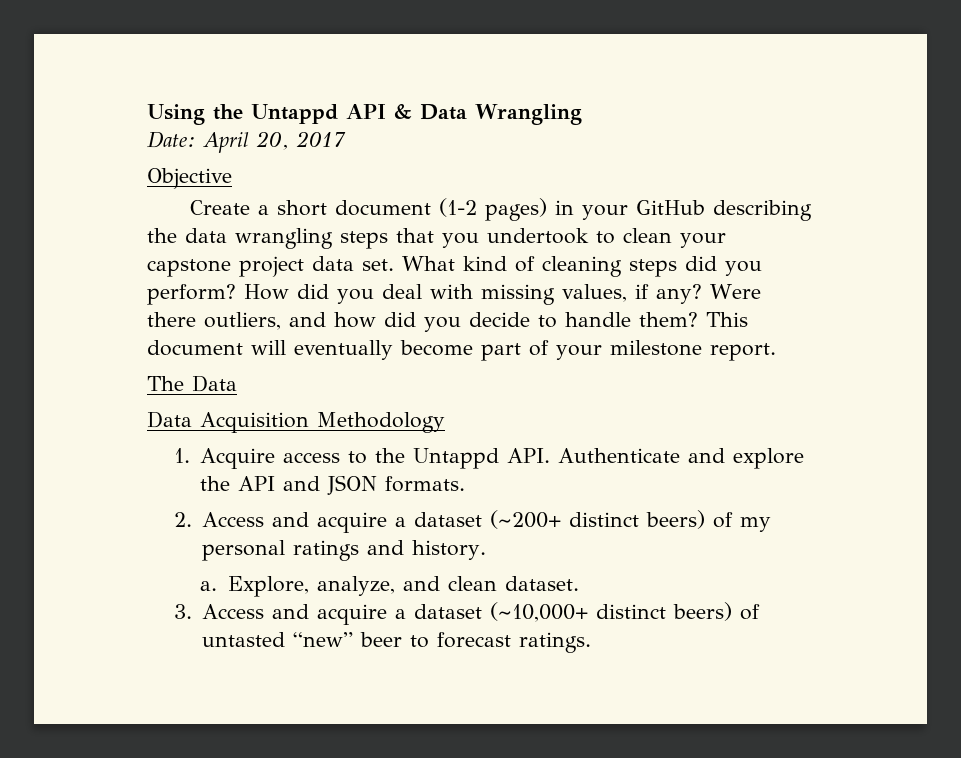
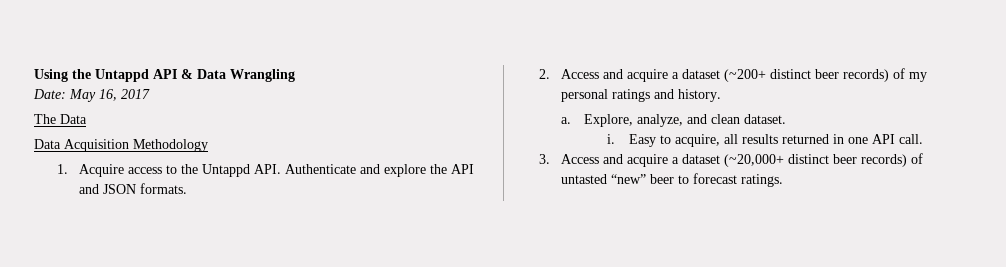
- Date: April 20, 2017
+ Date: May 16, 2017
- Objective
- Create a short document (1-2 pages) in your GitHub describing the data wrangling steps that you undertook to clean your capstone project data set. What kind of cleaning steps did you perform? How did you deal with missing values, if any? Were there outliers, and how did you decide to handle them? This document will eventually become part of your milestone report.
- 2. Access and acquire a dataset (~200+ distinct beers) of my personal ratings and history.
+ 2. Access and acquire a dataset (~200+ distinct beer records) of my personal ratings and history.
+ i. Easy to acquire, all results returned in one API call.
- 3. Access and acquire a dataset (~10,000+ distinct beers) of untasted “new” beer to forecast ratings.
+ 3. Access and acquire a dataset (~20,000+ distinct beer records) of untasted “new” beer to forecast ratings.

